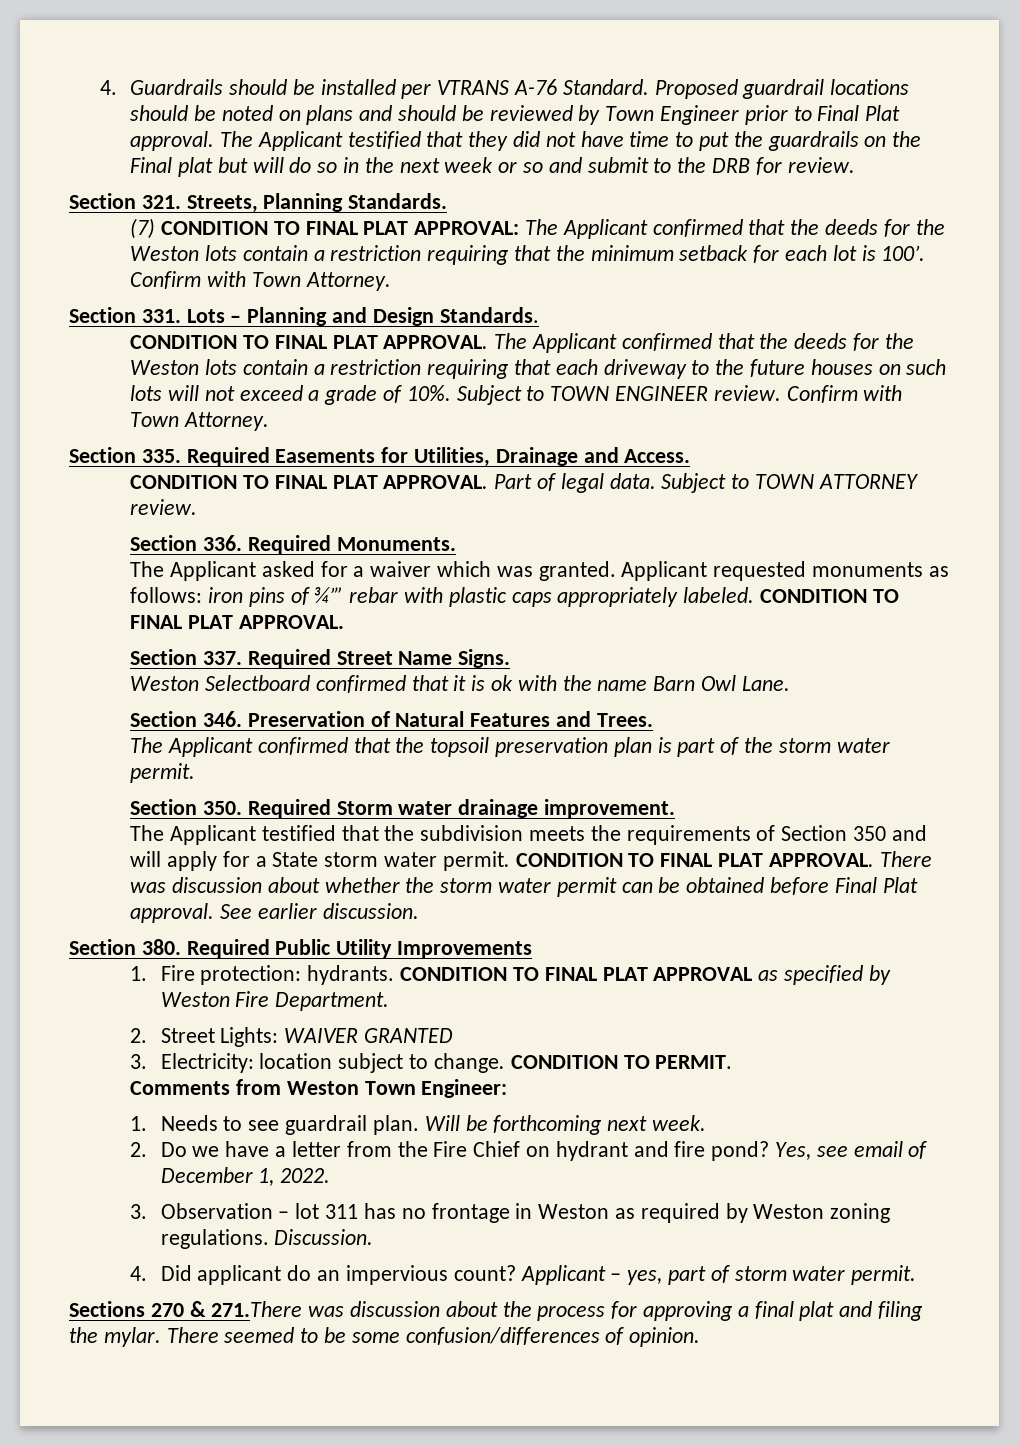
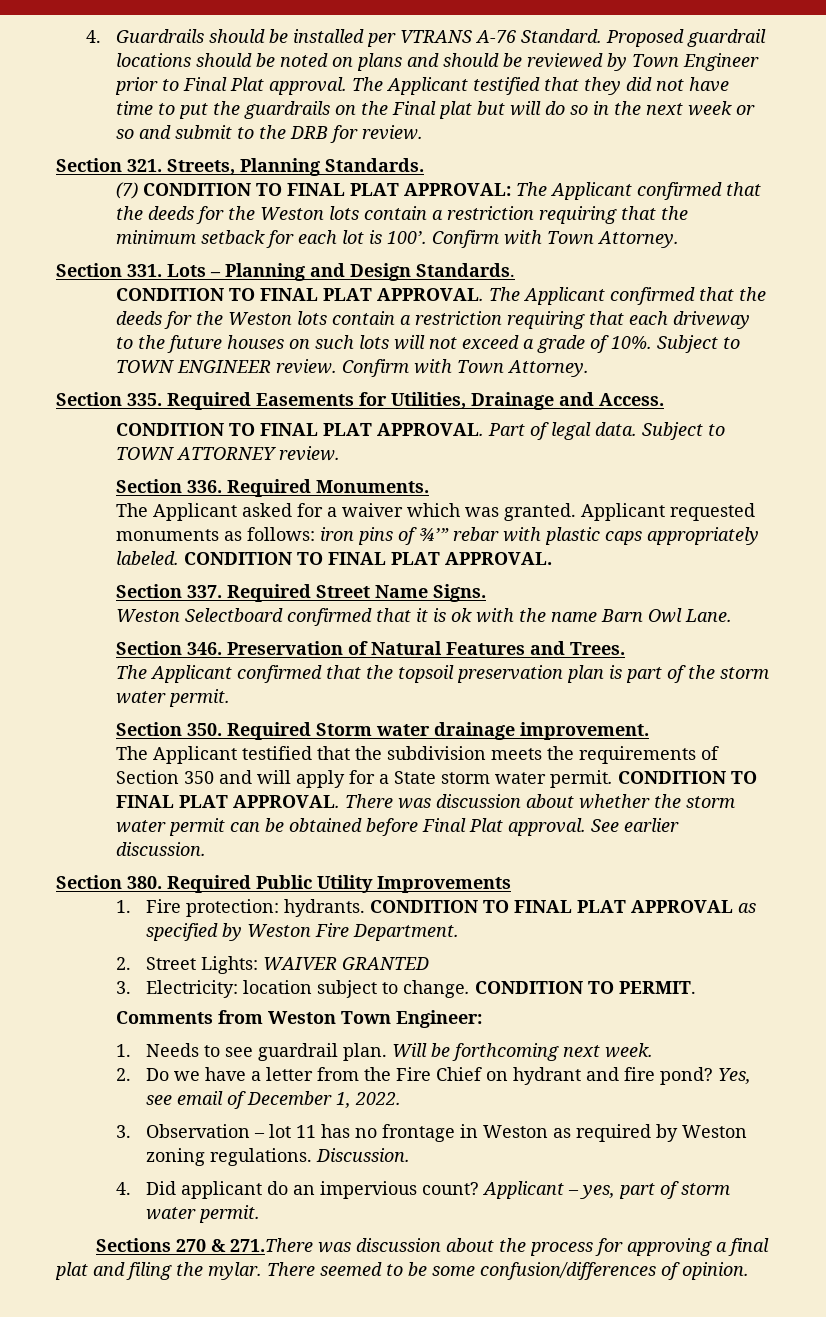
- 3. Observation – lot 311 has no frontage in Weston as required by Weston zoning regulations.
+ 3. Observation – lot 11 has no frontage in Weston as required by Weston zoning regulations.

